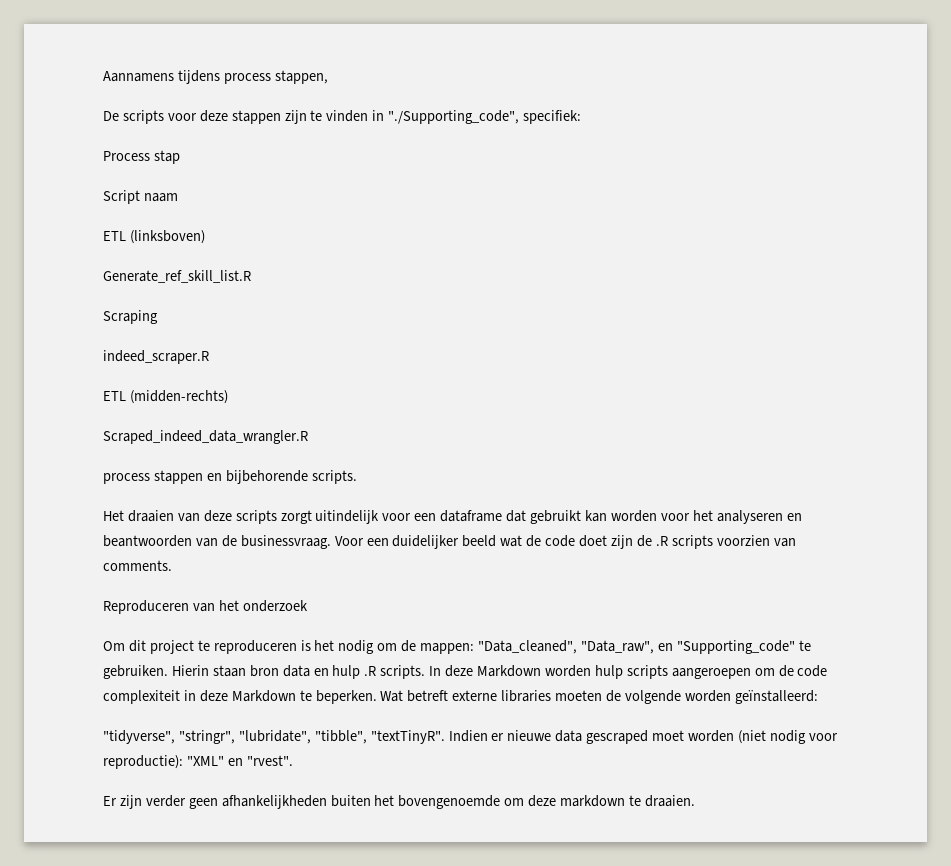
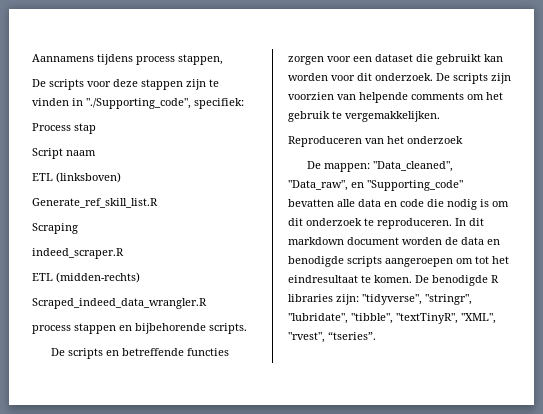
- Het draaien van deze scripts zorgt uitindelijk voor een dataframe dat gebruikt kan worden voor het analyseren en beantwoorden van de businessvraag. Voor een duidelijker beeld wat de code doet zijn de .R scripts voorzien van comments.
+ De scripts en betreffende functies zorgen voor een dataset die gebruikt kan worden voor dit onderzoek. De scripts zijn voorzien van helpende comments om het gebruik te vergemakkelijken.
  Reproduceren van het onderzoek
- Om dit project te reproduceren is het nodig om de mappen: "Data_cleaned", "Data_raw", en "Supporting_code" te gebruiken. Hierin staan bron data en hulp .R scripts. In deze Markdown worden hulp scripts aangeroepen om de code complexiteit in deze Markdown te beperken. Wat betreft externe libraries moeten de volgende worden geïnstalleerd:
- "tidyverse", "stringr", "lubridate", "tibble", "textTinyR". Indien er nieuwe data gescraped moet worden (niet nodig voor reproductie): "XML" en "rvest".
- Er zijn verder geen afhankelijkheden buiten het bovengenoemde om deze markdown te draaien.
+ De mappen: "Data_cleaned", "Data_raw", en "Supporting_code" bevatten alle data en code die nodig is om dit onderzoek te reproduceren. In dit markdown document worden de data en benodigde scripts aangeroepen om tot het eindresultaat te komen. De benodigde R libraries zijn: "tidyverse", "stringr", "lubridate", "tibble", "textTinyR", "XML", "rvest", “tseries”.

